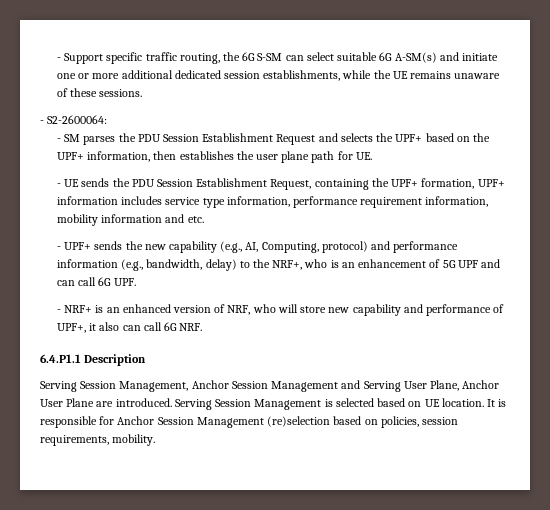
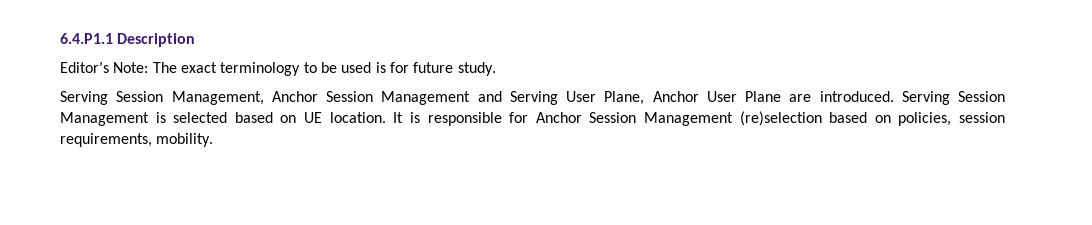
- - Support specific traffic routing, the 6G S-SM can select suitable 6G A-SM(s) and initiate one or more additional dedicated session establishments, while the UE remains unaware of these sessions.
- - S2-2600064:
- - SM parses the PDU Session Establishment Request and selects the UPF+ based on the UPF+ information, then establishes the user plane path for UE.
- - UE sends the PDU Session Establishment Request, containing the UPF+ formation, UPF+ information includes service type information, performance requirement information, mobility information and etc.
- - UPF+ sends the new capability (e.g., AI, Computing, protocol) and performance information (e.g., bandwidth, delay) to the NRF+, who is an enhancement of 5G UPF and can call 6G UPF.
- - NRF+ is an enhanced version of NRF, who will store new capability and performance of UPF+, it also can call 6G NRF.
  6.4.P1.1 Description
+ Editor’s Note: The exact terminology to be used is for future study.

